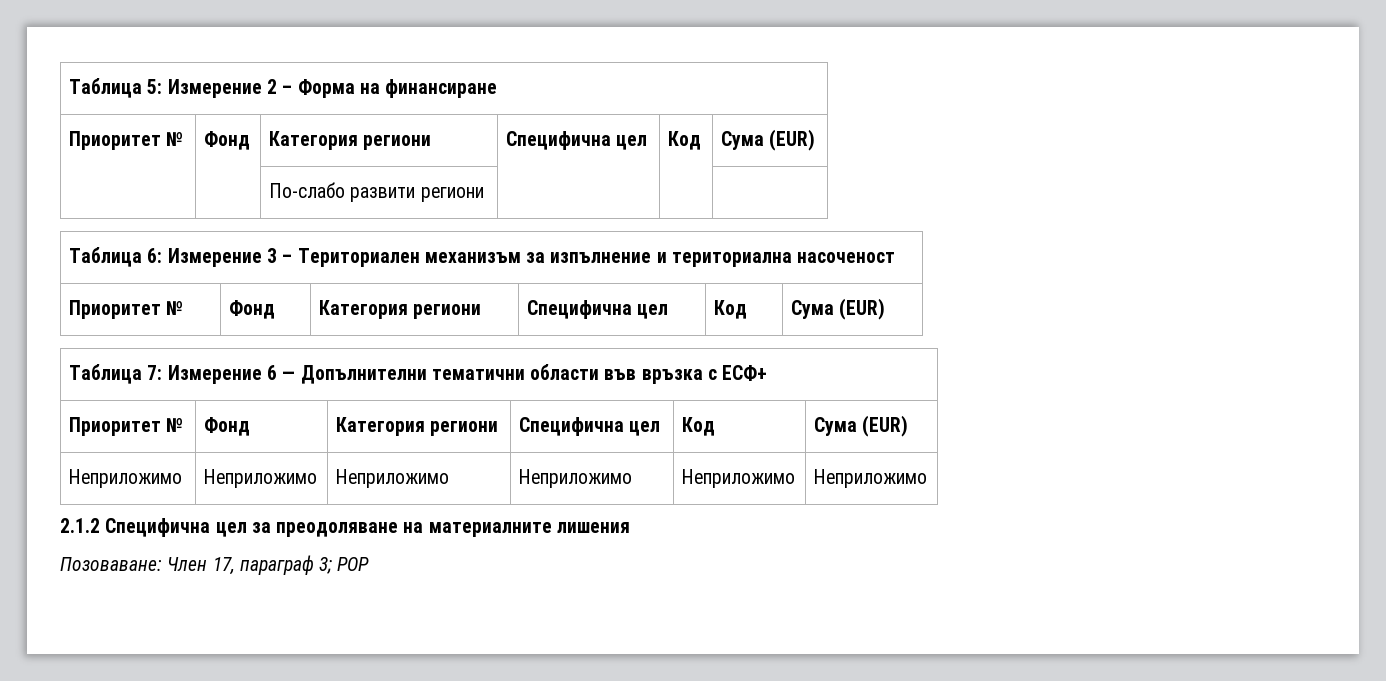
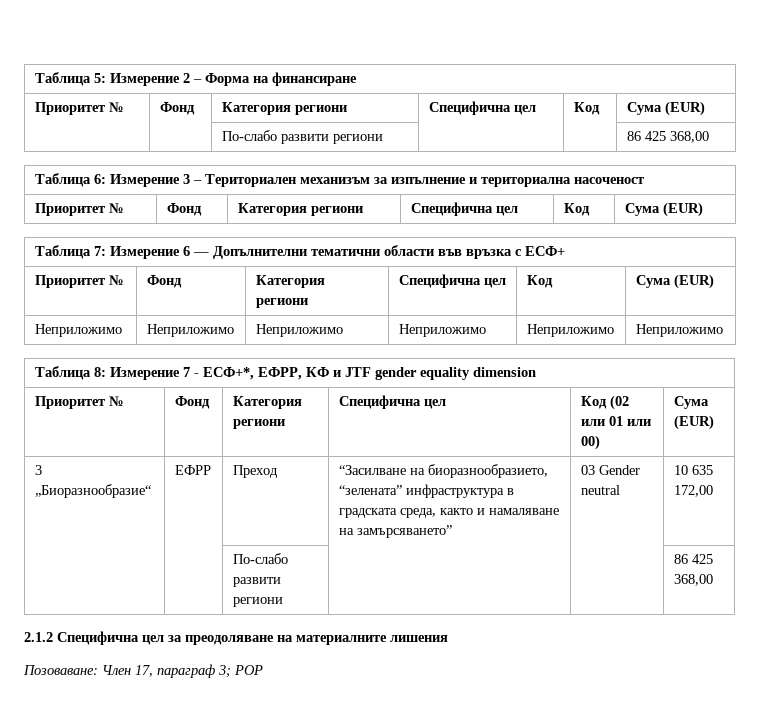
  Таблица 5: Измерение 2 – Форма на финансиране
  Приоритет № | Фонд | Категория региони | Специфична цел | Код | Сума (EUR)
- | | По-слабо развити региони | | |
+ | | По-слабо развити региони | | | 86 425 368,00
+ Таблица 8: Измерение 7 - ЕСФ+*, ЕФРР, КФ и JTF gender equality dimension
+ Приоритет № | Фонд | Категория региони | Специфична цел | Код (02 или 01 или 00) | Сума (EUR)
+ 3 „Биоразнообразие“ | ЕФРР | Преход | “Засилване на биоразнообразието, “зелената” инфраструктура в градската среда, както и намаляване на замърсяването” | 03 Gender neutral | 10 635 172,00
+ | | По-слабо развити региони | | | 86 425 368,00

